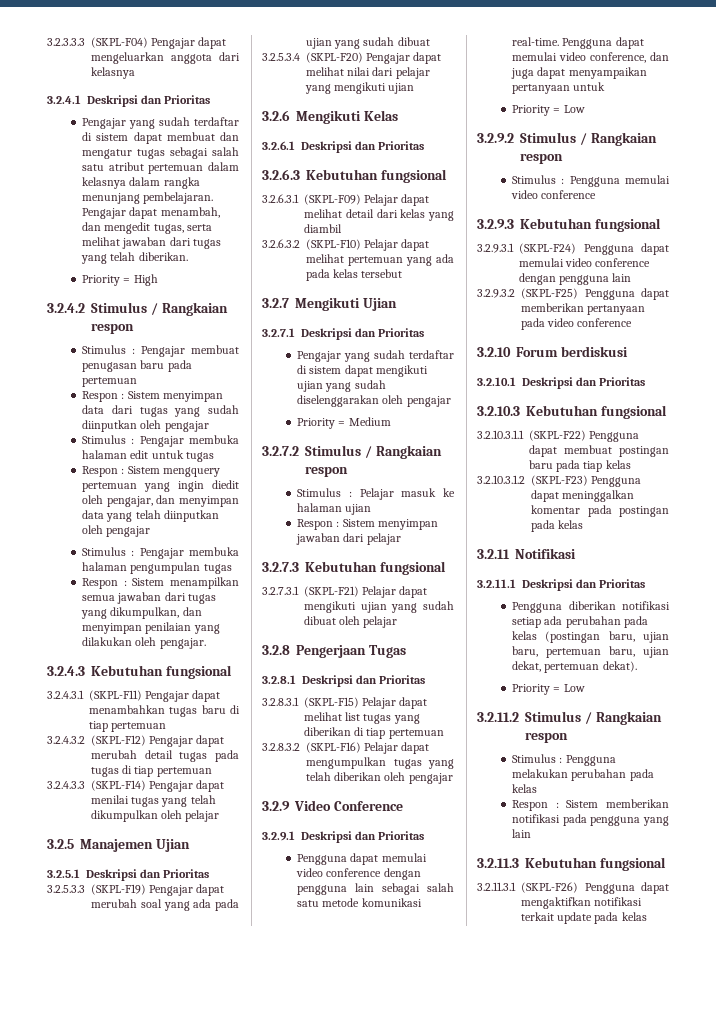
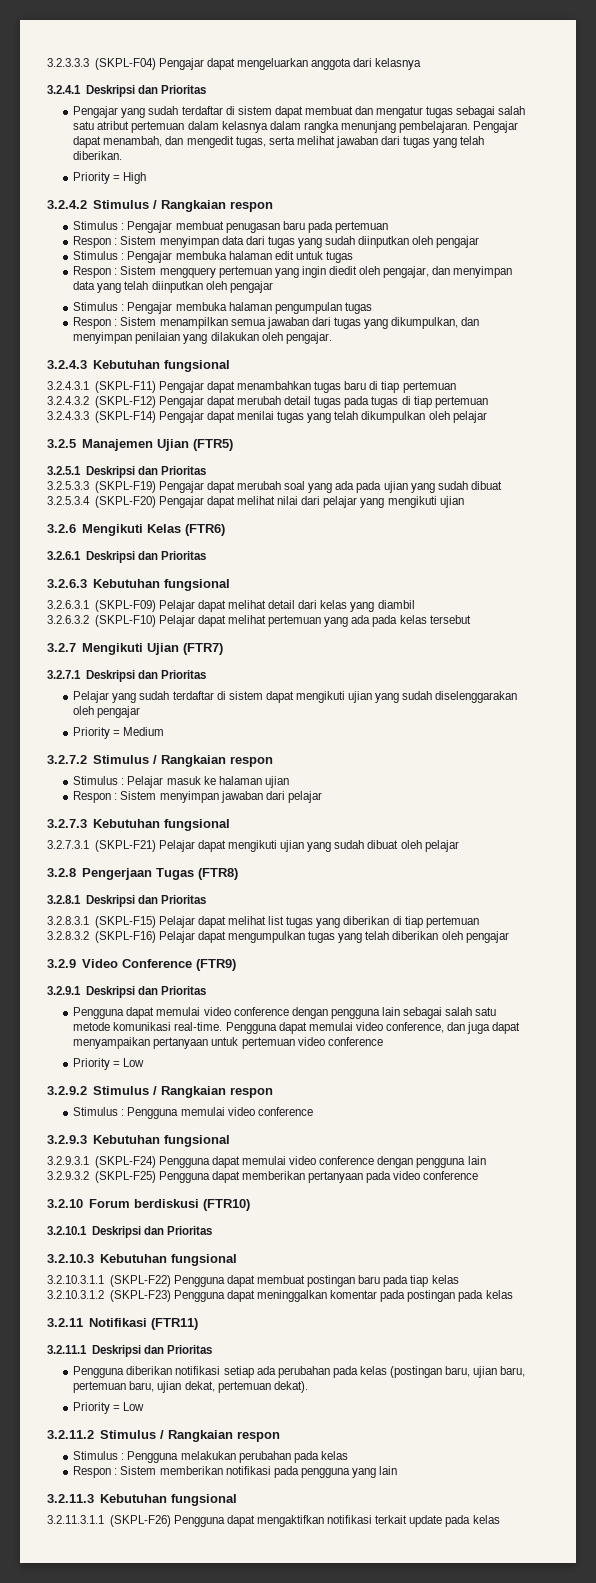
- 3.2.5 Manajemen Ujian
+ 3.2.5 Manajemen Ujian (FTR5)
- 3.2.6 Mengikuti Kelas
+ 3.2.6 Mengikuti Kelas (FTR6)
- 3.2.7 Mengikuti Ujian
+ 3.2.7 Mengikuti Ujian (FTR7)
- Pengajar yang sudah terdaftar di sistem dapat mengikuti ujian yang sudah diselenggarakan oleh pengajar
+ Pelajar yang sudah terdaftar di sistem dapat mengikuti ujian yang sudah diselenggarakan oleh pengajar
- 3.2.8 Pengerjaan Tugas
+ 3.2.8 Pengerjaan Tugas (FTR8)
- 3.2.9 Video Conference
+ 3.2.9 Video Conference (FTR9)
- Pengguna dapat memulai video conference, dan juga dapat menyampaikan pertanyaan untuk
+ Pengguna dapat memulai video conference, dan juga dapat menyampaikan pertanyaan untuk pertemuan video conference
- 3.2.10 Forum berdiskusi
+ 3.2.10 Forum berdiskusi (FTR10)
- 3.2.11 Notifikasi
+ 3.2.11 Notifikasi (FTR11)
- 3.2.11.3.1 (SKPL-F26) Pengguna dapat mengaktifkan notifikasi terkait update pada kelas
+ 3.2.11.3.1.1 (SKPL-F26) Pengguna dapat mengaktifkan notifikasi terkait update pada kelas

